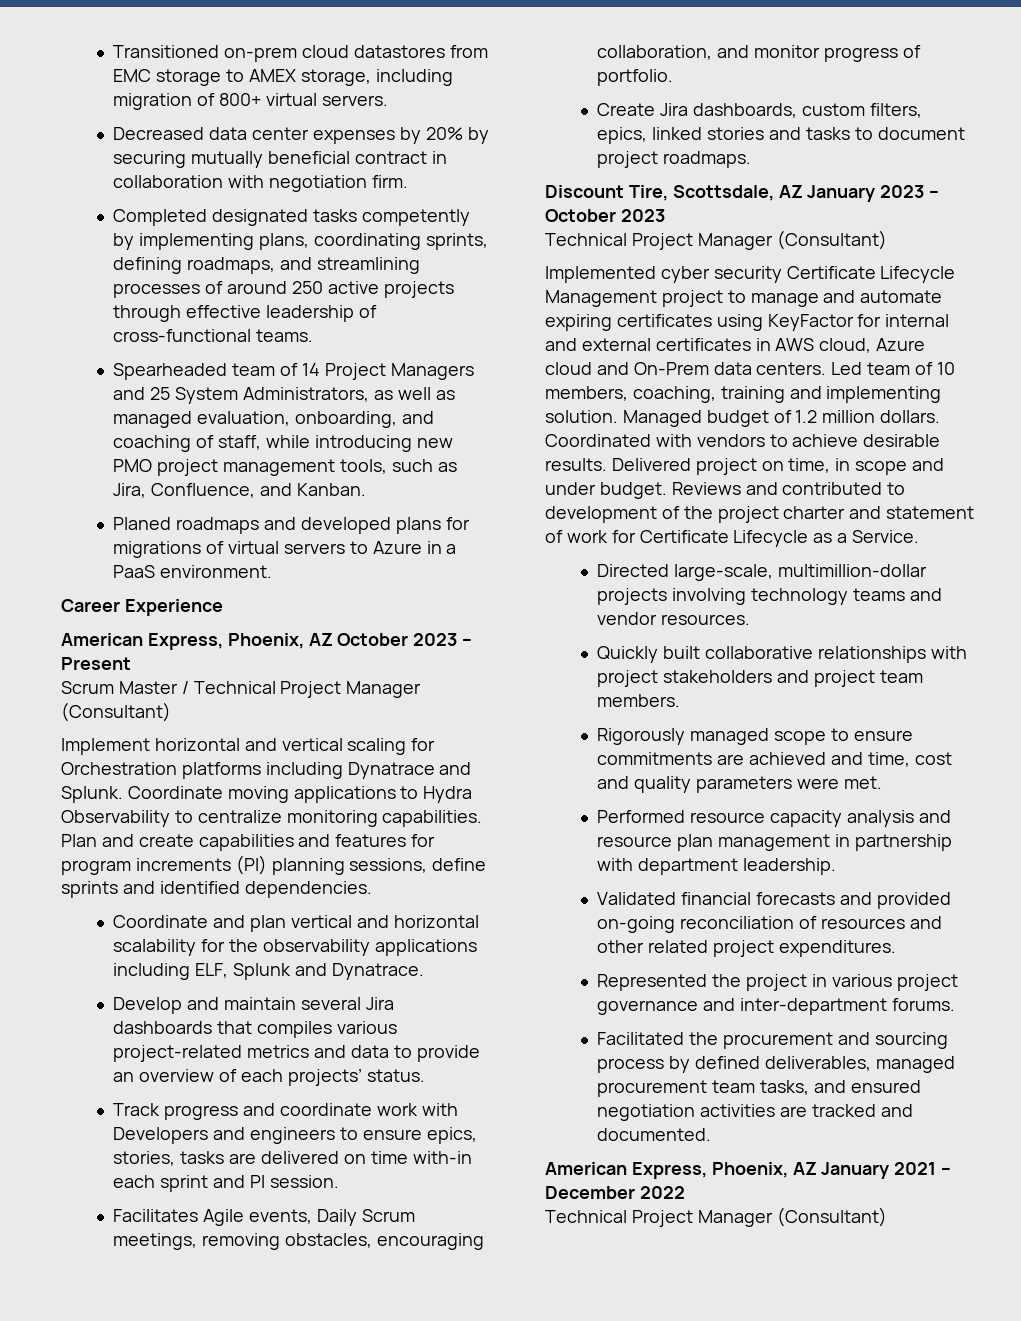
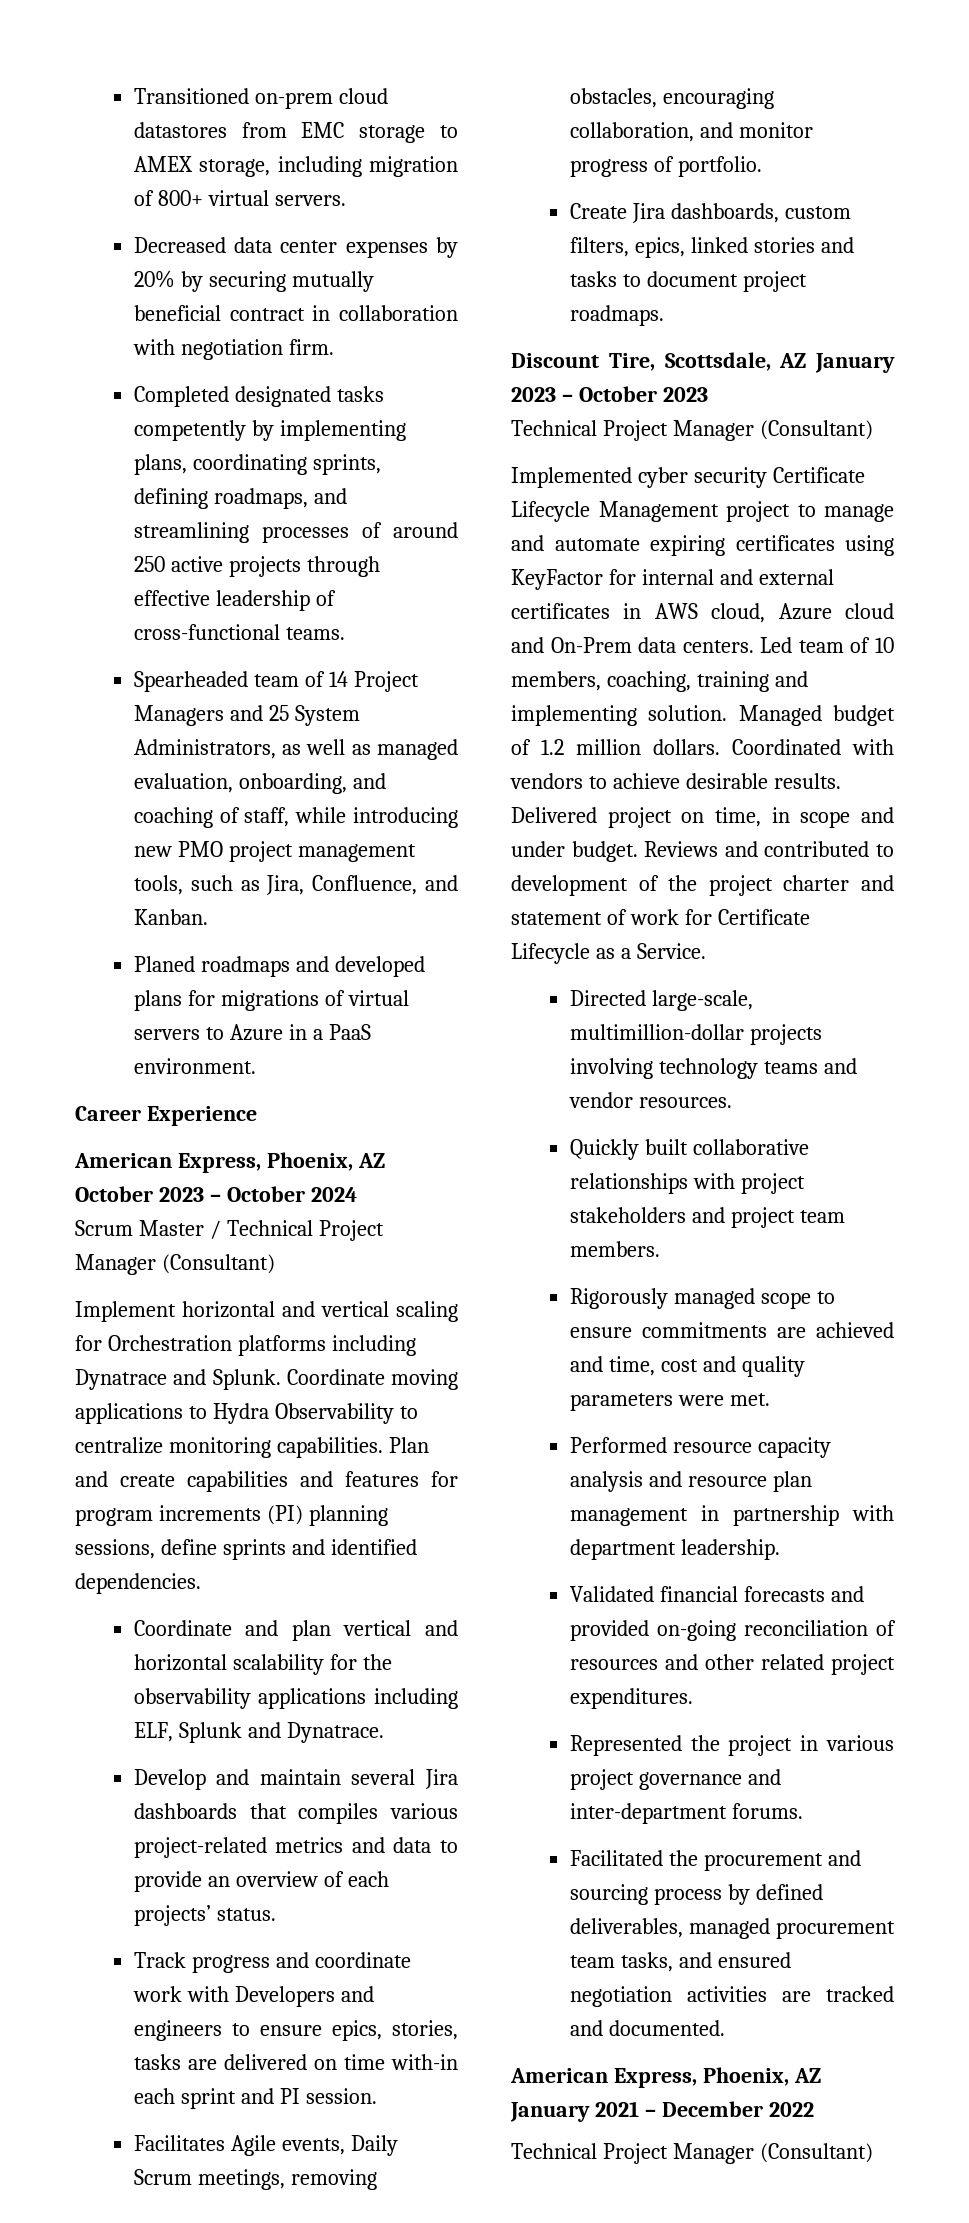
- American Express, Phoenix, AZ October 2023 – Present
+ American Express, Phoenix, AZ October 2023 – October 2024

